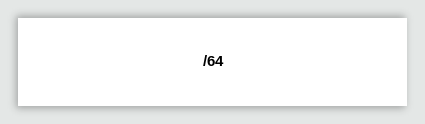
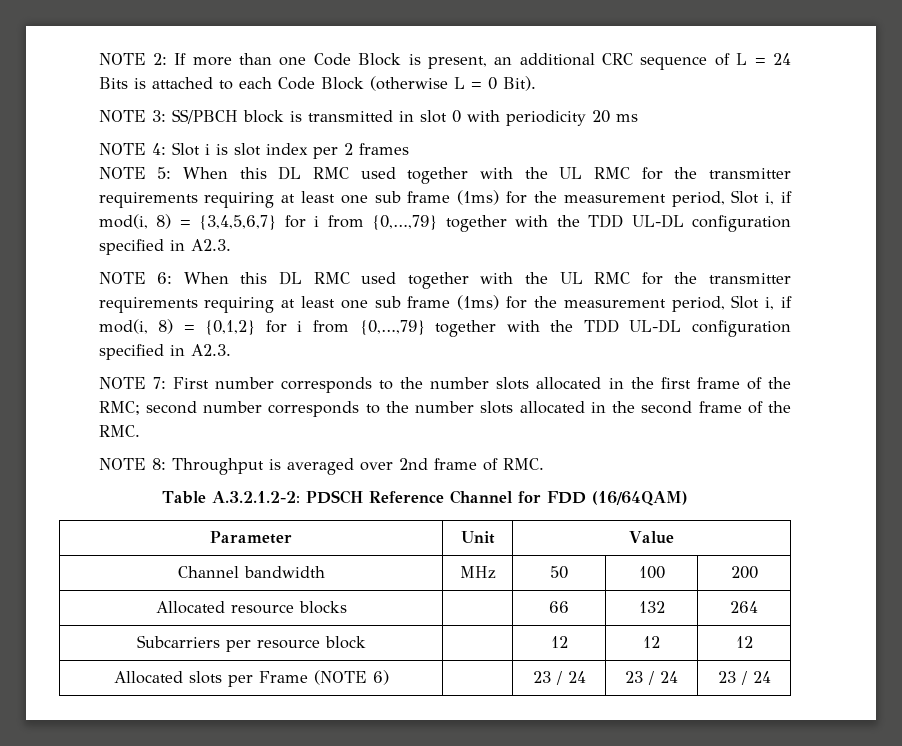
- /64
+ NOTE 2: If more than one Code Block is present, an additional CRC sequence of L = 24 Bits is attached to each Code Block (otherwise L = 0 Bit).
+ NOTE 3: SS/PBCH block is transmitted in slot 0 with periodicity 20 ms
+ NOTE 4: Slot i is slot index per 2 frames
+ NOTE 5: When this DL RMC used together with the UL RMC for the transmitter requirements requiring at least one sub frame (1ms) for the measurement period, Slot i, if mod(i, 8) = {3,4,5,6,7} for i from {0,…,79} together with the TDD UL-DL configuration specified in A2.3.
+ NOTE 6: When this DL RMC used together with the UL RMC for the transmitter requirements requiring at least one sub frame (1ms) for the measurement period, Slot i, if mod(i, 8) = {0,1,2} for i from {0,…,79} together with the TDD UL-DL configuration specified in A2.3.
+ NOTE 7: First number corresponds to the number slots allocated in the first frame of the RMC; second number corresponds to the number slots allocated in the second frame of the RMC.
+ NOTE 8: Throughput is averaged over 2nd frame of RMC.
+ Table A.3.2.1.2-2: PDSCH Reference Channel for FDD (16/64QAM)
+ Parameter | Unit | Value
+ Channel bandwidth | MHz | 50 | 100 | 200
+ Allocated resource blocks | | 66 | 132 | 264
+ Subcarriers per resource block | | 12 | 12 | 12
+ Allocated slots per Frame (NOTE 6) | | 23 / 24 | 23 / 24 | 23 / 24

